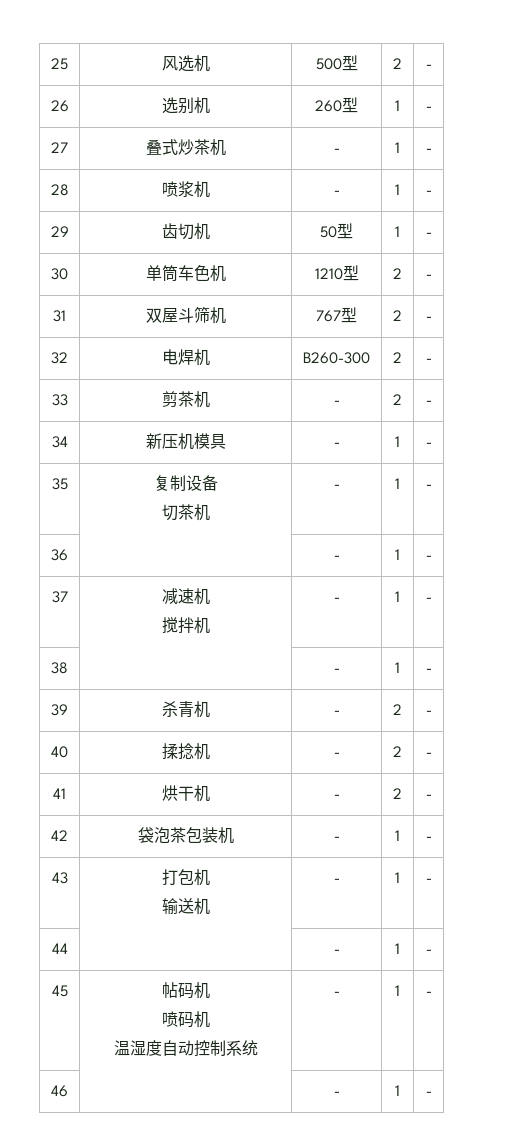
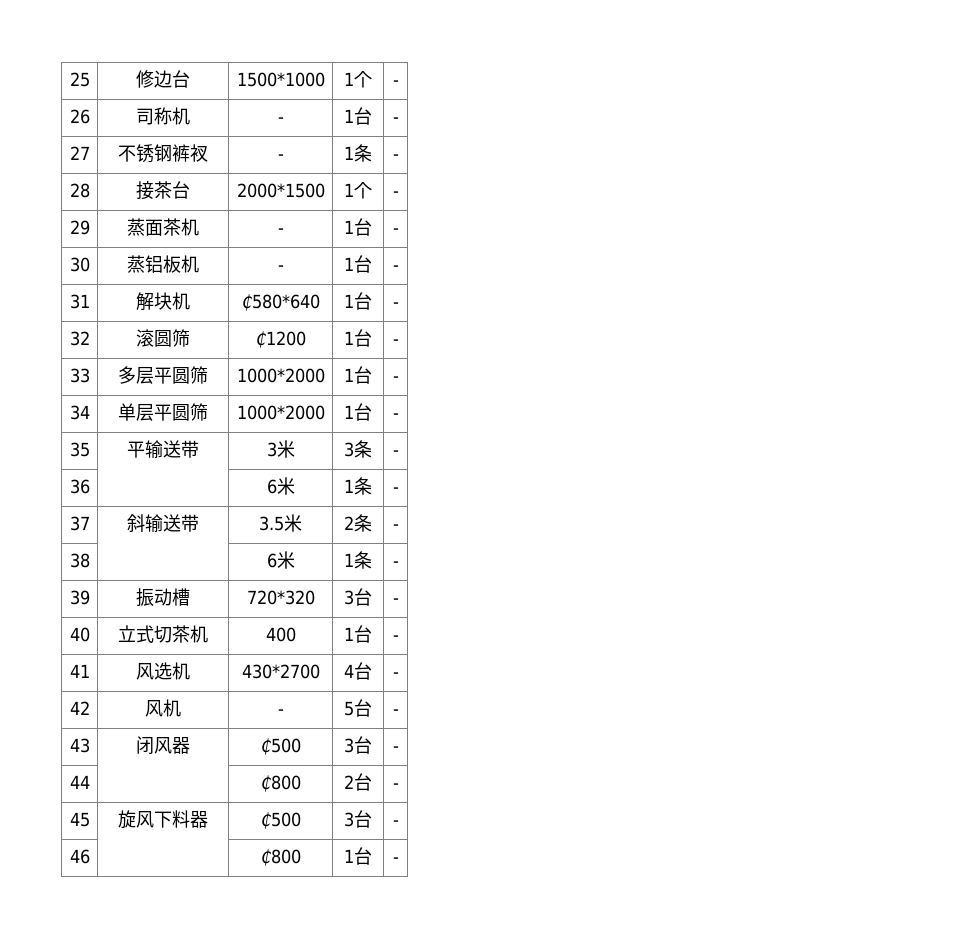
- 25 | 风选机 | 500型 | 2 | -
+ 25 | 修边台 | 1500*1000 | 1个 | -
- 26 | 选别机 | 260型 | 1 | -
+ 26 | 司称机 | - | 1台 | -
- 27 | 叠式炒茶机 | - | 1 | -
- 28 | 喷浆机 | - | 1 | -
- 29 | 齿切机 | 50型 | 1 | -
- 30 | 单筒车色机 | 1210型 | 2 | -
+ 27 | 不锈钢裤衩 | - | 1条 | -
+ 28 | 接茶台 | 2000*1500 | 1个 | -
+ 29 | 蒸面茶机 | - | 1台 | -
+ 30 | 蒸铝板机 | - | 1台 | -
- 31 | 双屋斗筛机 | 767型 | 2 | -
+ 31 | 解块机 | ₵580*640 | 1台 | -
- 32 | 电焊机 | B260-300 | 2 | -
- 33 | 剪茶机 | - | 2 | -
+ 32 | 滚圆筛 | ₵1200 | 1台 | -
+ 33 | 多层平圆筛 | 1000*2000 | 1台 | -
- 34 | 新压机模具 | - | 1 | -
+ 34 | 单层平圆筛 | 1000*2000 | 1台 | -
- 35 | 复制设备
- 切茶机 | - | 1 | -
+ 35 | 平输送带 | 3米 | 3条 | -
- 36 | | - | 1 | -
+ 36 | | 6米 | 1条 | -
- 37 | 减速机
- 搅拌机 | - | 1 | -
+ 37 | 斜输送带 | 3.5米 | 2条 | -
- 38 | | - | 1 | -
+ 38 | | 6米 | 1条 | -
- 39 | 杀青机 | - | 2 | -
+ 39 | 振动槽 | 720*320 | 3台 | -
- 40 | 揉捻机 | - | 2 | -
+ 40 | 立式切茶机 | 400 | 1台 | -
- 41 | 烘干机 | - | 2 | -
+ 41 | 风选机 | 430*2700 | 4台 | -
- 42 | 袋泡茶包装机 | - | 1 | -
+ 42 | 风机 | - | 5台 | -
- 43 | 打包机
- 输送机 | - | 1 | -
+ 43 | 闭风器 | ₵500 | 3台 | -
- 44 | | - | 1 | -
+ 44 | | ₵800 | 2台 | -
- 45 | 帖码机
- 喷码机
- 温湿度自动控制系统 | - | 1 | -
+ 45 | 旋风下料器 | ₵500 | 3台 | -
- 46 | | - | 1 | -
+ 46 | | ₵800 | 1台 | -

